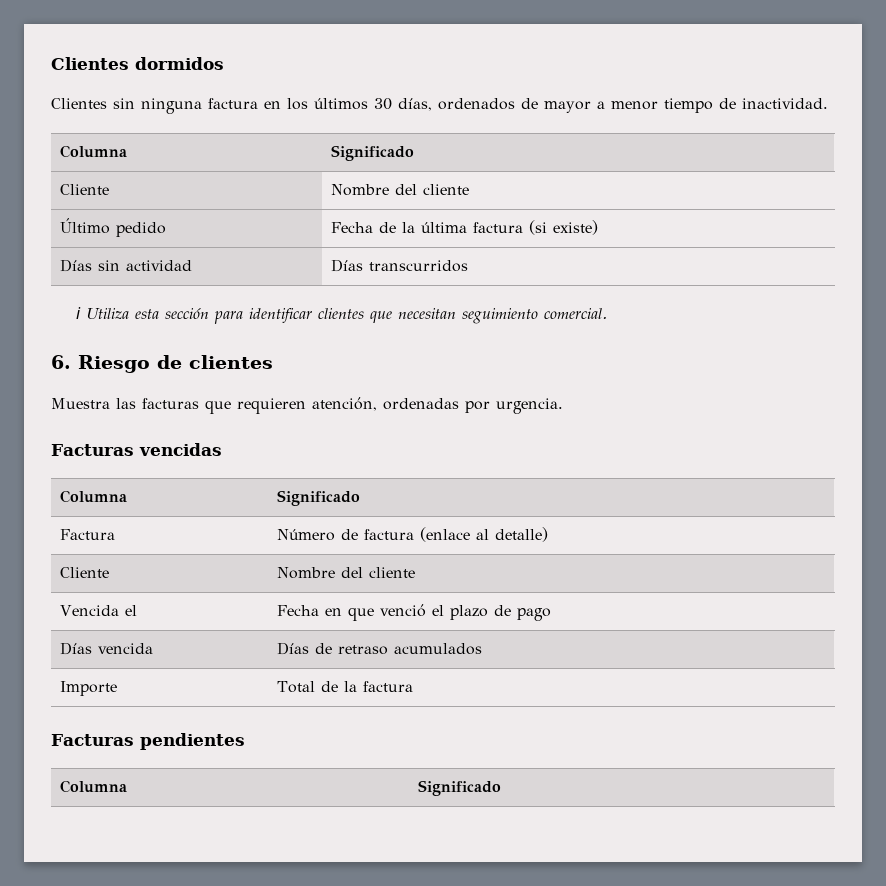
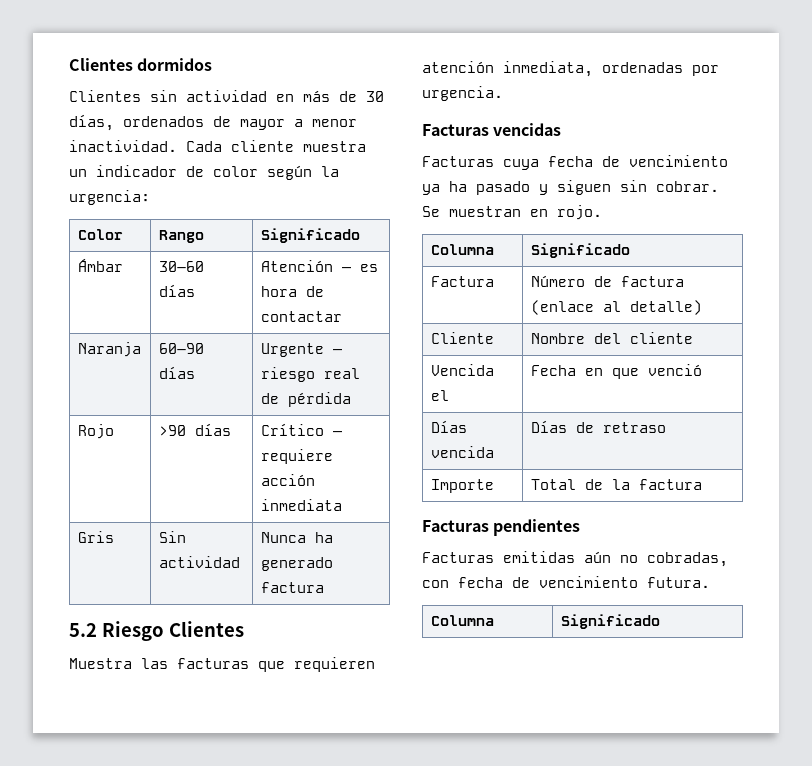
- Clientes sin ninguna factura en los últimos 30 días, ordenados de mayor a menor tiempo de inactividad.
- Columna | Significado
- Cliente | Nombre del cliente
- Último pedido | Fecha de la última factura (si existe)
- Días sin actividad | Días transcurridos
- ℹ Utiliza esta sección para identificar clientes que necesitan seguimiento comercial.
- 6. Riesgo de clientes
+ Clientes sin actividad en más de 30 días, ordenados de mayor a menor inactividad. Cada cliente muestra un indicador de color según la urgencia:
+ Color | Rango | Significado
+ Ámbar | 30–60 días | Atención — es hora de contactar
+ Naranja | 60–90 días | Urgente — riesgo real de pérdida
+ Rojo | >90 días | Crítico — requiere acción inmediata
+ Gris | Sin actividad | Nunca ha generado factura
+ 5.2 Riesgo Clientes
- Muestra las facturas que requieren atención, ordenadas por urgencia.
+ Muestra las facturas que requieren atención inmediata, ordenadas por urgencia.
+ Facturas cuya fecha de vencimiento ya ha pasado y siguen sin cobrar. Se muestran en rojo.
- Vencida el | Fecha en que venció el plazo de pago
+ Vencida el | Fecha en que venció
- Días vencida | Días de retraso acumulados
+ Días vencida | Días de retraso
+ Facturas emitidas aún no cobradas, con fecha de vencimiento futura.

